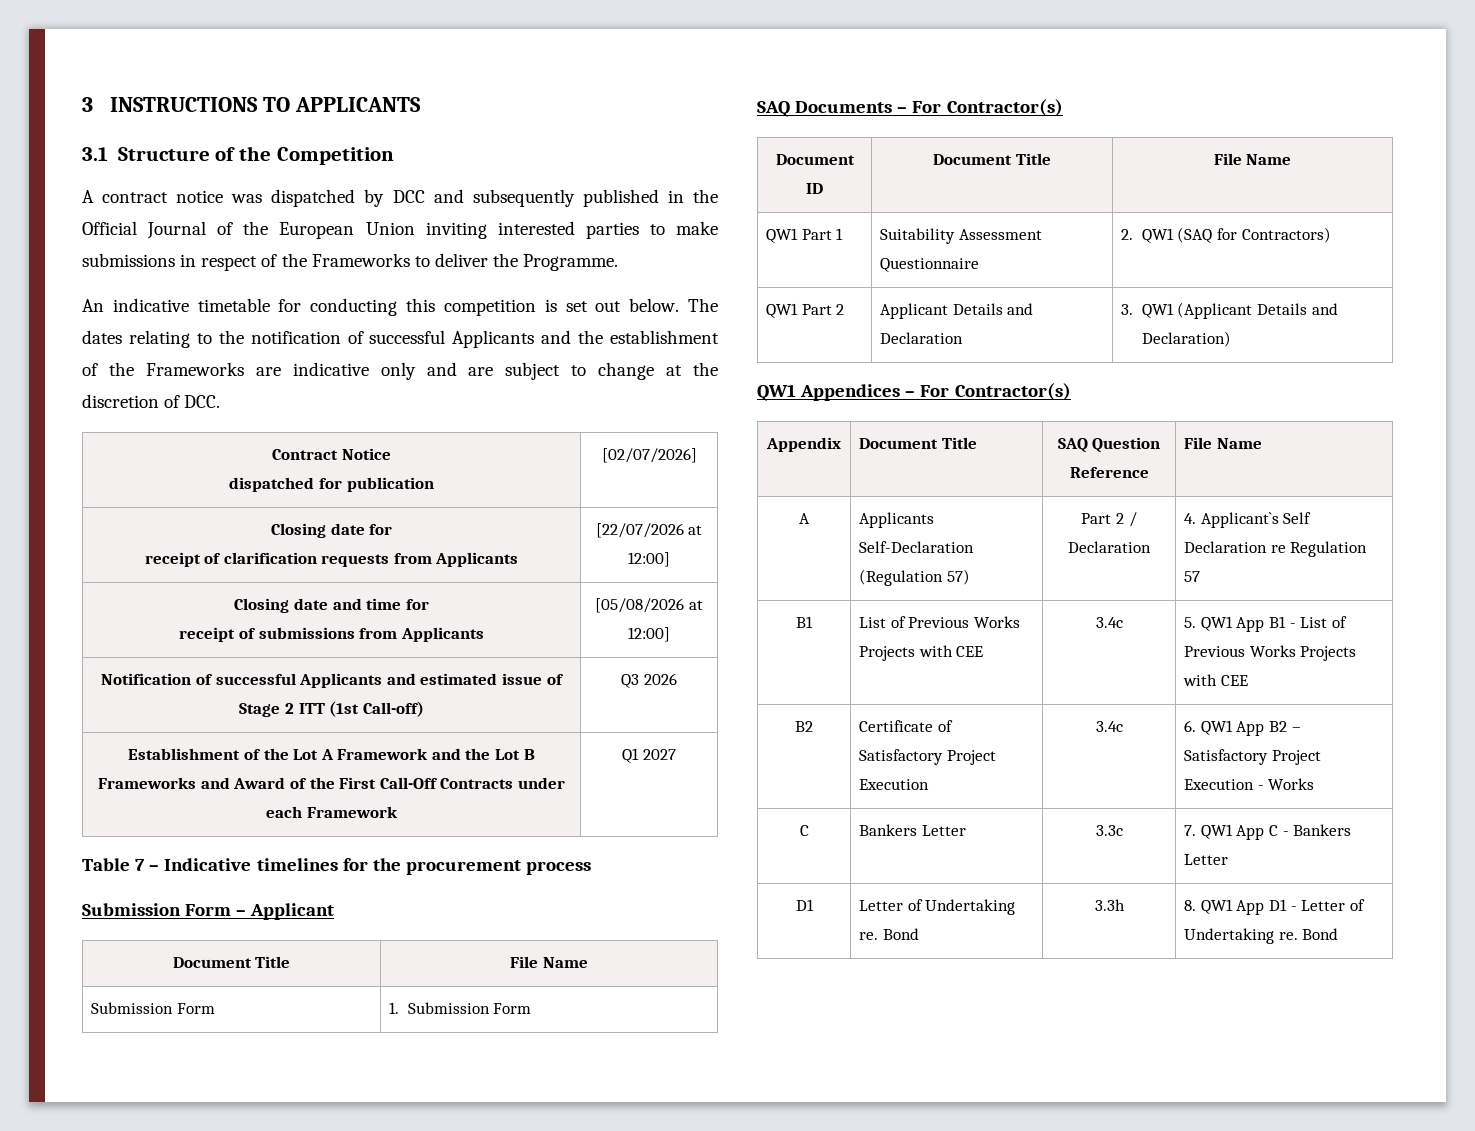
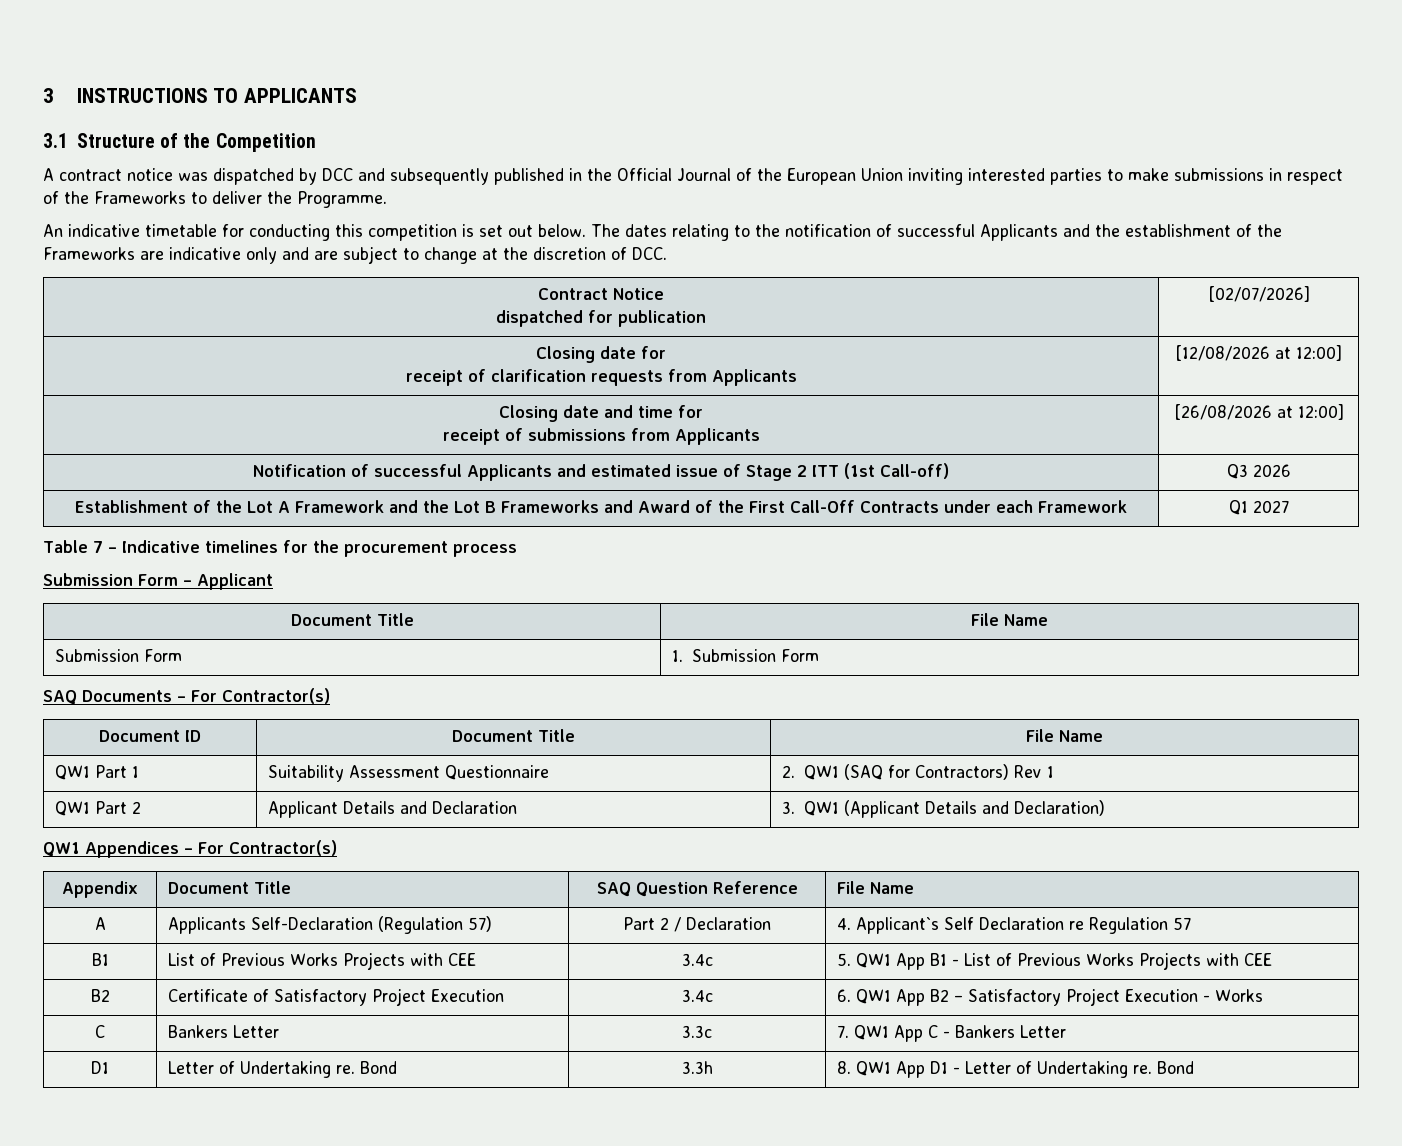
  Closing date for
- receipt of clarification requests from Applicants | [22/07/2026 at 12:00]
+ receipt of clarification requests from Applicants | [12/08/2026 at 12:00]
  Closing date and time for
- receipt of submissions from Applicants | [05/08/2026 at 12:00]
+ receipt of submissions from Applicants | [26/08/2026 at 12:00]
- QW1 Part 1 | Suitability Assessment Questionnaire | 2. QW1 (SAQ for Contractors)
+ QW1 Part 1 | Suitability Assessment Questionnaire | 2. QW1 (SAQ for Contractors) Rev 1

